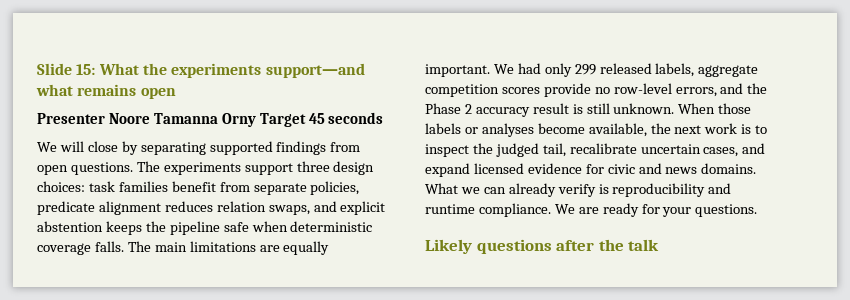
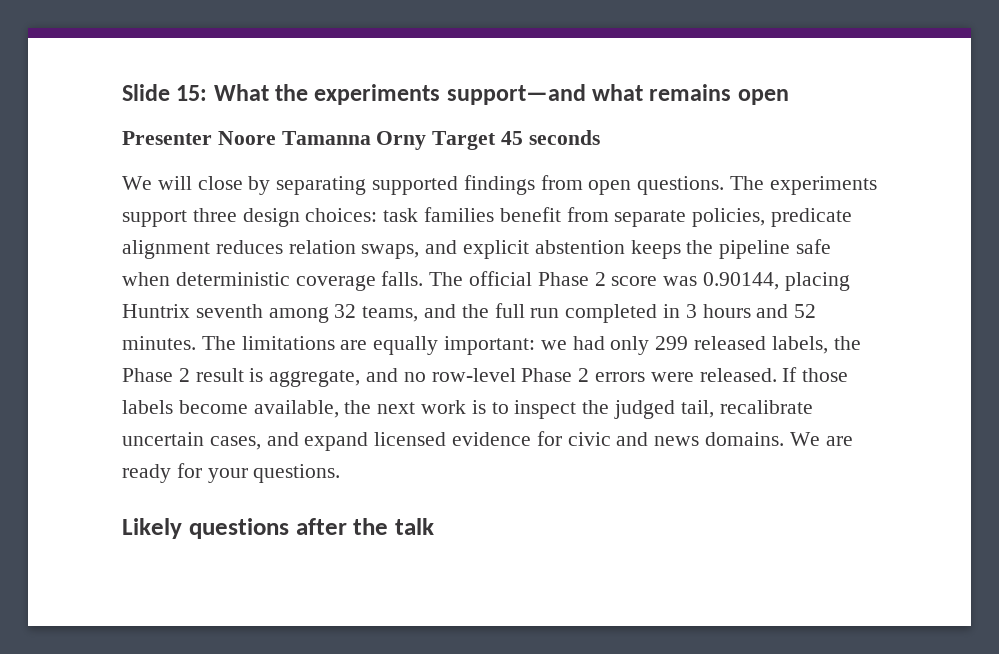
- The main limitations are equally important. We had only 299 released labels, aggregate competition scores provide no row-level errors, and the Phase 2 accuracy result is still unknown. When those labels or analyses become available, the next work is to inspect the judged tail, recalibrate uncertain cases, and expand licensed evidence for civic and news domains.
+ The official Phase 2 score was 0.90144, placing Huntrix seventh among 32 teams, and the full run completed in 3 hours and 52 minutes. The limitations are equally important: we had only 299 released labels, the Phase 2 result is aggregate, and no row-level Phase 2 errors were released. If those labels become available, the next work is to inspect the judged tail, recalibrate uncertain cases, and expand licensed evidence for civic and news domains.
- What we can already verify is reproducibility and runtime compliance.

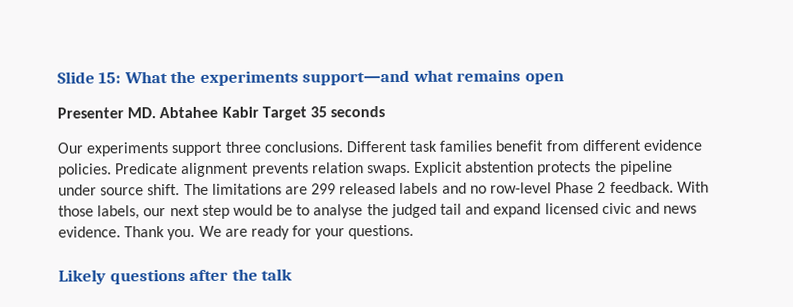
- Presenter Noore Tamanna Orny Target 45 seconds
- We will close by separating supported findings from open questions. The experiments support three design choices: task families benefit from separate policies, predicate alignment reduces relation swaps, and explicit abstention keeps the pipeline safe when deterministic coverage falls. The official Phase 2 score was 0.90144, placing Huntrix seventh among 32 teams, and the full run completed in 3 hours and 52 minutes. The limitations are equally important: we had only 299 released labels, the Phase 2 result is aggregate, and no row-level Phase 2 errors were released. If those labels become available, the next work is to inspect the judged tail, recalibrate uncertain cases, and expand licensed evidence for civic and news domains.
+ Presenter MD. Abtahee Kabir Target 35 seconds
+ Our experiments support three conclusions. Different task families benefit from different evidence policies. Predicate alignment prevents relation swaps. Explicit abstention protects the pipeline under source shift. The limitations are 299 released labels and no row-level Phase 2 feedback. With those labels, our next step would be to analyse the judged tail and expand licensed civic and news evidence. Thank you.

